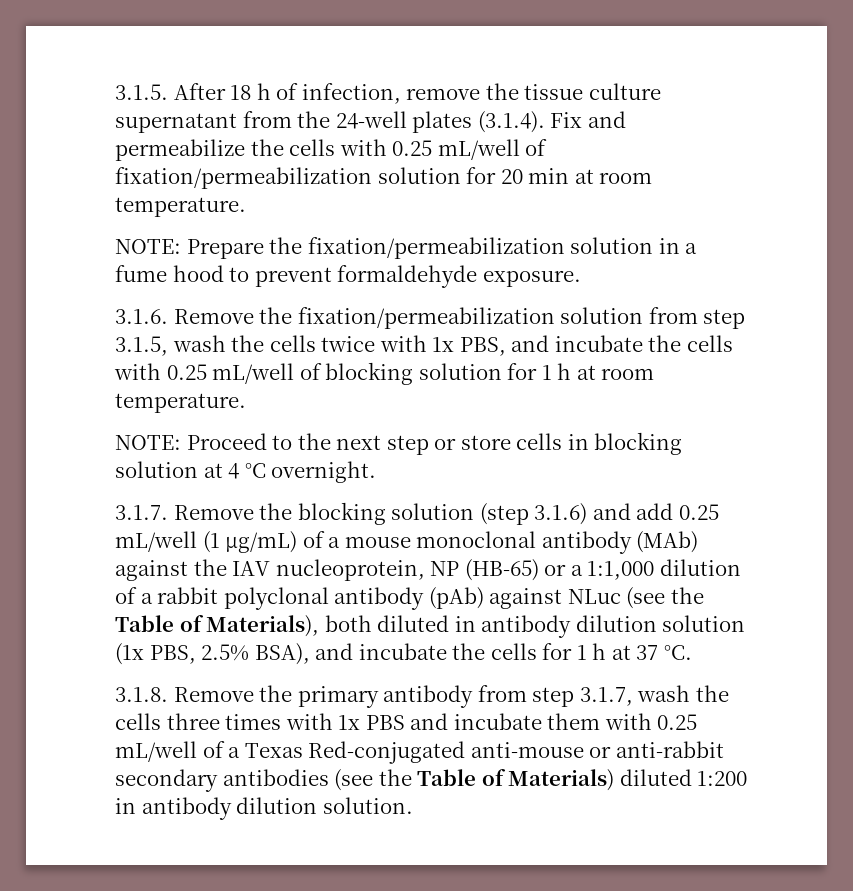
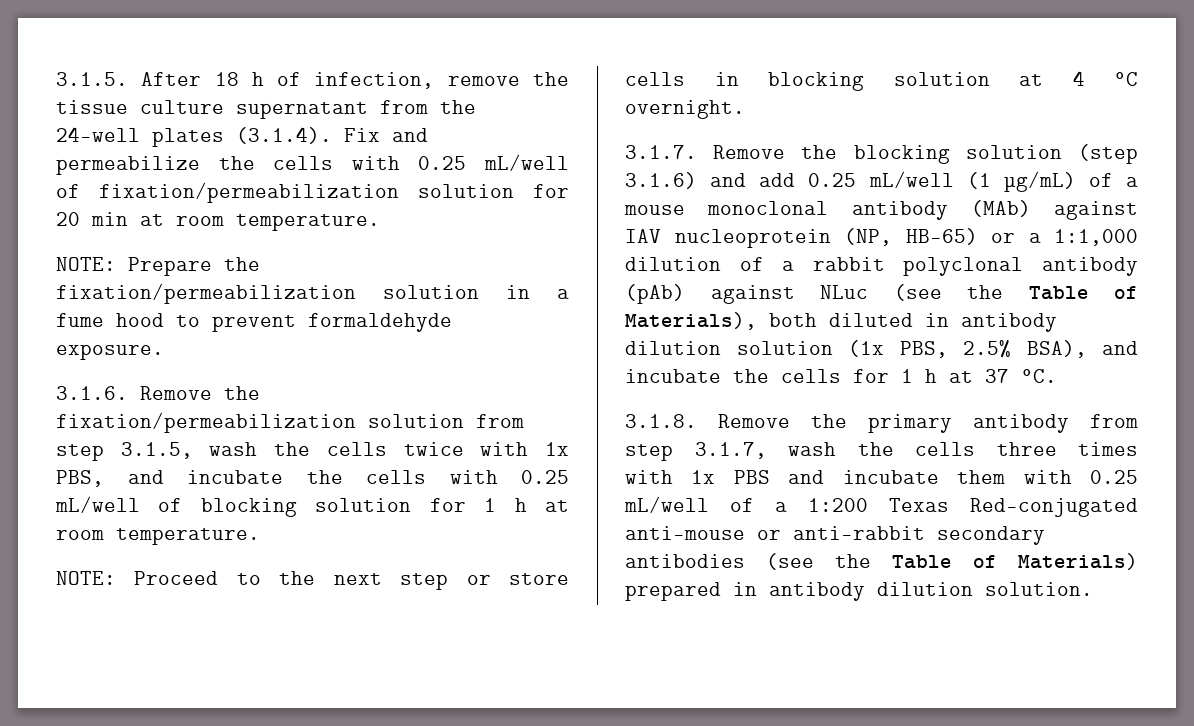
- 3.1.7. Remove the blocking solution (step 3.1.6) and add 0.25 mL/well (1 µg/mL) of a mouse monoclonal antibody (MAb) against the IAV nucleoprotein, NP (HB-65) or a 1:1,000 dilution of a rabbit polyclonal antibody (pAb) against NLuc (see the Table of Materials), both diluted in antibody dilution solution (1x PBS, 2.5% BSA), and incubate the cells for 1 h at 37 °C.
+ 3.1.7. Remove the blocking solution (step 3.1.6) and add 0.25 mL/well (1 µg/mL) of a mouse monoclonal antibody (MAb) against IAV nucleoprotein (NP, HB-65) or a 1:1,000 dilution of a rabbit polyclonal antibody (pAb) against NLuc (see the Table of Materials), both diluted in antibody dilution solution (1x PBS, 2.5% BSA), and incubate the cells for 1 h at 37 °C.
- 3.1.8. Remove the primary antibody from step 3.1.7, wash the cells three times with 1x PBS and incubate them with 0.25 mL/well of a Texas Red-conjugated anti-mouse or anti-rabbit secondary antibodies (see the Table of Materials) diluted 1:200 in antibody dilution solution.
+ 3.1.8. Remove the primary antibody from step 3.1.7, wash the cells three times with 1x PBS and incubate them with 0.25 mL/well of a 1:200 Texas Red-conjugated anti-mouse or anti-rabbit secondary antibodies (see the Table of Materials) prepared in antibody dilution solution.

